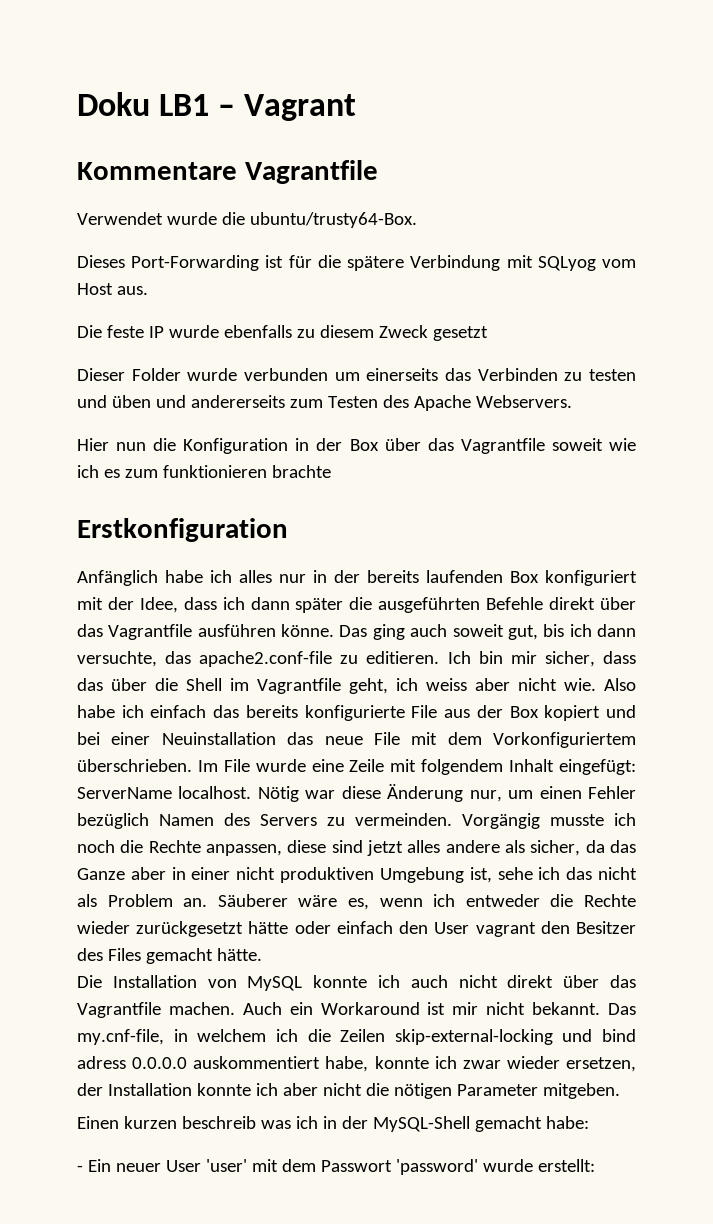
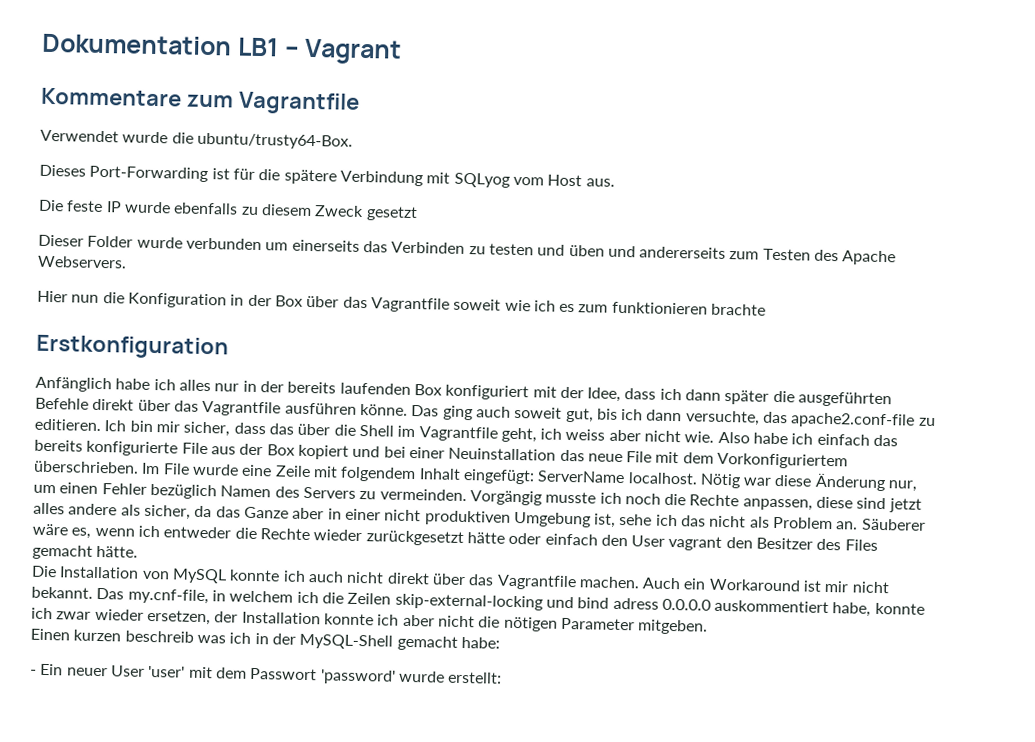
- Doku LB1 – Vagrant
+ Dokumentation LB1 – Vagrant
- Kommentare Vagrantfile
+ Kommentare zum Vagrantfile

